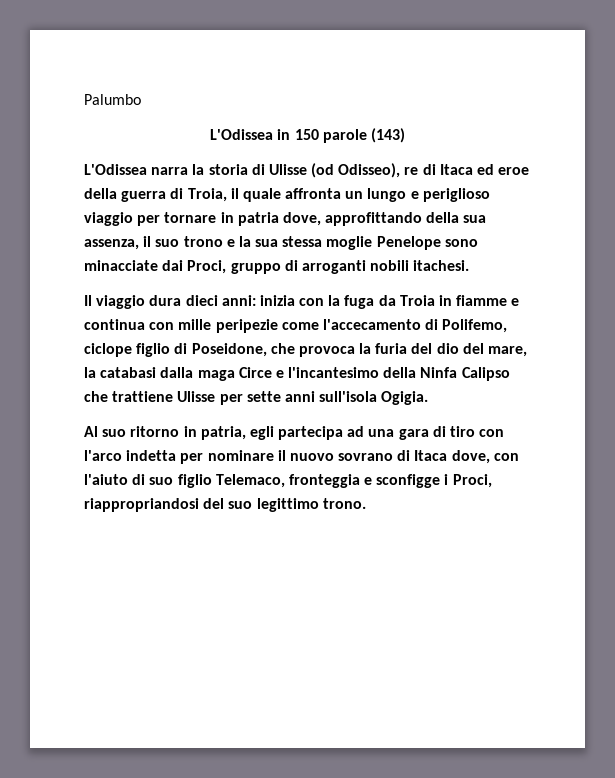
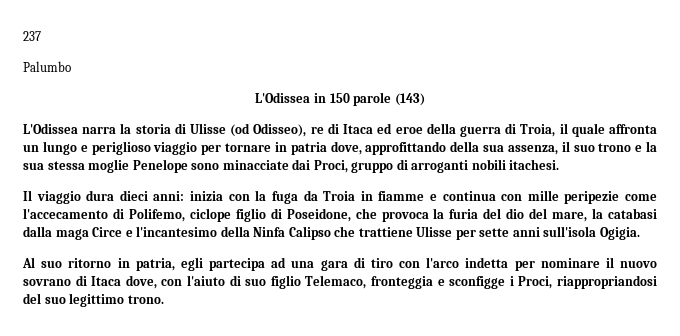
+ 237

